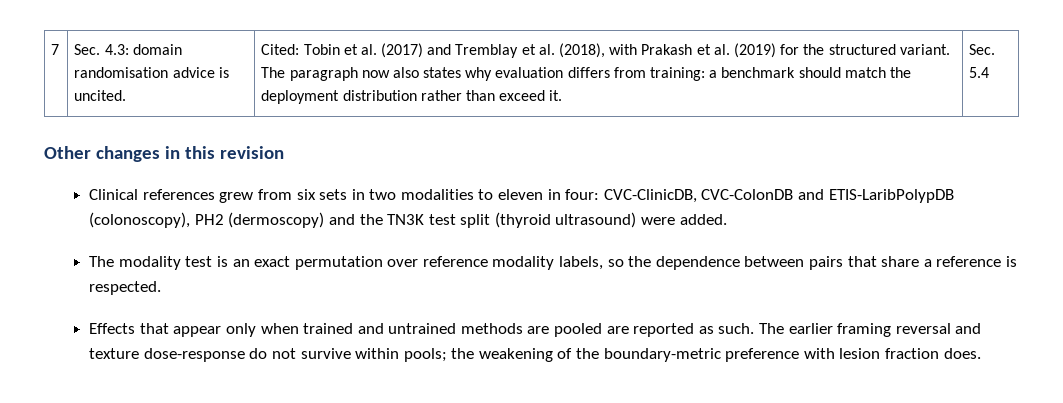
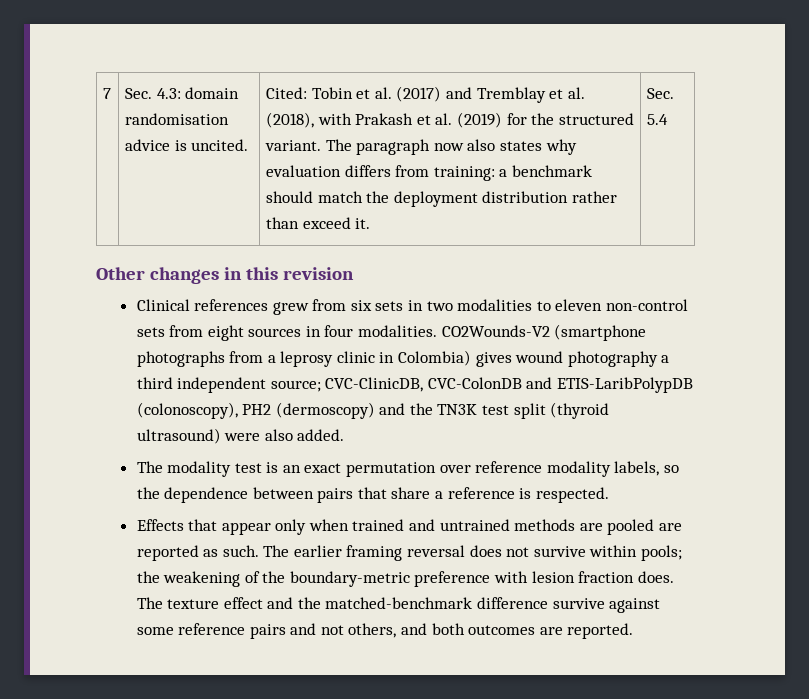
- Clinical references grew from six sets in two modalities to eleven in four: CVC-ClinicDB, CVC-ColonDB and ETIS-LaribPolypDB (colonoscopy), PH2 (dermoscopy) and the TN3K test split (thyroid ultrasound) were added.
+ Clinical references grew from six sets in two modalities to eleven non-control sets from eight sources in four modalities. CO2Wounds-V2 (smartphone photographs from a leprosy clinic in Colombia) gives wound photography a third independent source; CVC-ClinicDB, CVC-ColonDB and ETIS-LaribPolypDB (colonoscopy), PH2 (dermoscopy) and the TN3K test split (thyroid ultrasound) were also added.
- The earlier framing reversal and texture dose-response do not survive within pools; the weakening of the boundary-metric preference with lesion fraction does.
+ The earlier framing reversal does not survive within pools; the weakening of the boundary-metric preference with lesion fraction does.
+ The texture effect and the matched-benchmark difference survive against some reference pairs and not others, and both outcomes are reported.

